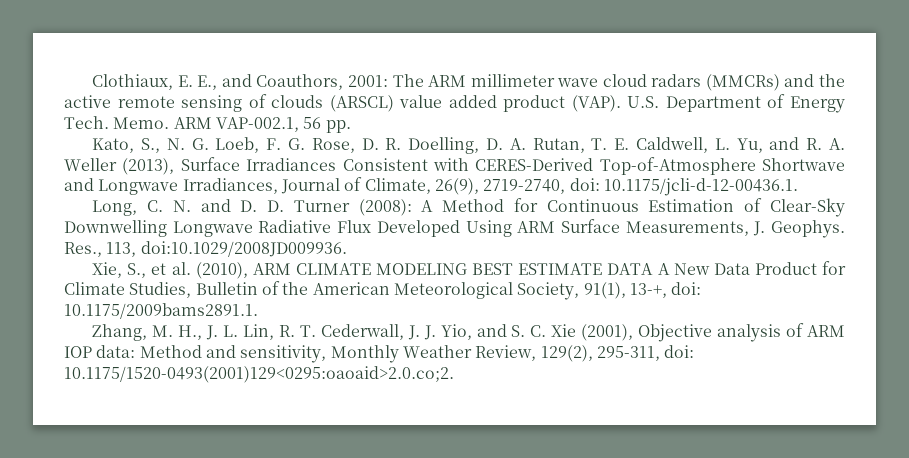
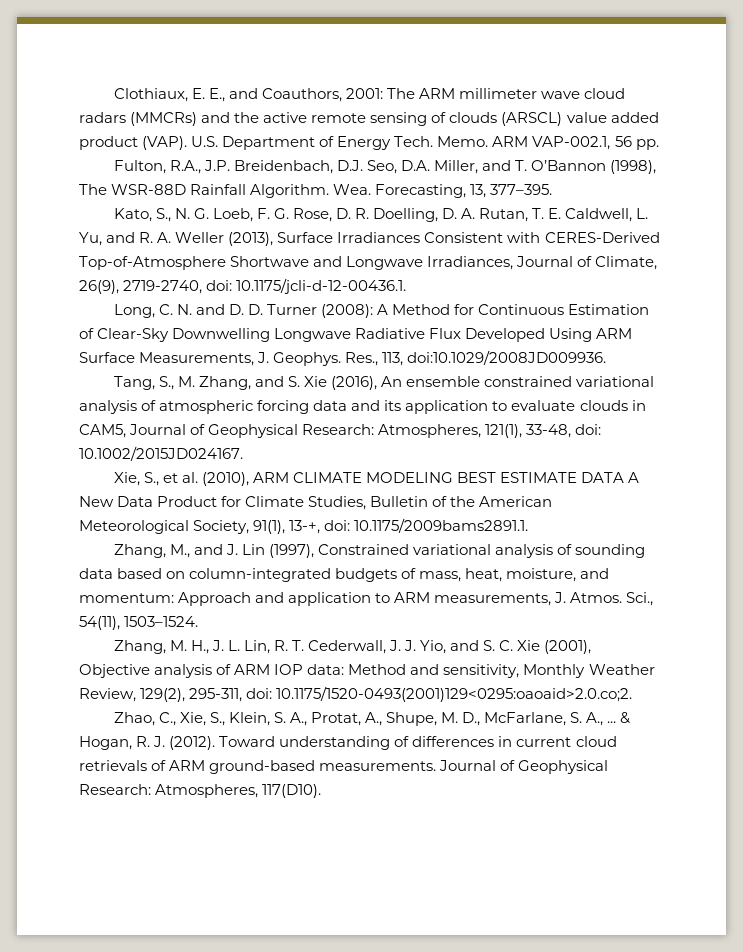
+ Fulton, R.A., J.P. Breidenbach, D.J. Seo, D.A. Miller, and T. O’Bannon (1998), The WSR-88D Rainfall Algorithm. Wea. Forecasting, 13, 377–395.
+ Tang, S., M. Zhang, and S. Xie (2016), An ensemble constrained variational analysis of atmospheric forcing data and its application to evaluate clouds in CAM5, Journal of Geophysical Research: Atmospheres, 121(1), 33-48, doi: 10.1002/2015JD024167.
+ Zhang, M., and J. Lin (1997), Constrained variational analysis of sounding data based on column-integrated budgets of mass, heat, moisture, and momentum: Approach and application to ARM measurements, J. Atmos. Sci., 54(11), 1503–1524.
+ Zhao, C., Xie, S., Klein, S. A., Protat, A., Shupe, M. D., McFarlane, S. A., ... & Hogan, R. J. (2012). Toward understanding of differences in current cloud retrievals of ARM ground‐based measurements. Journal of Geophysical Research: Atmospheres, 117(D10).

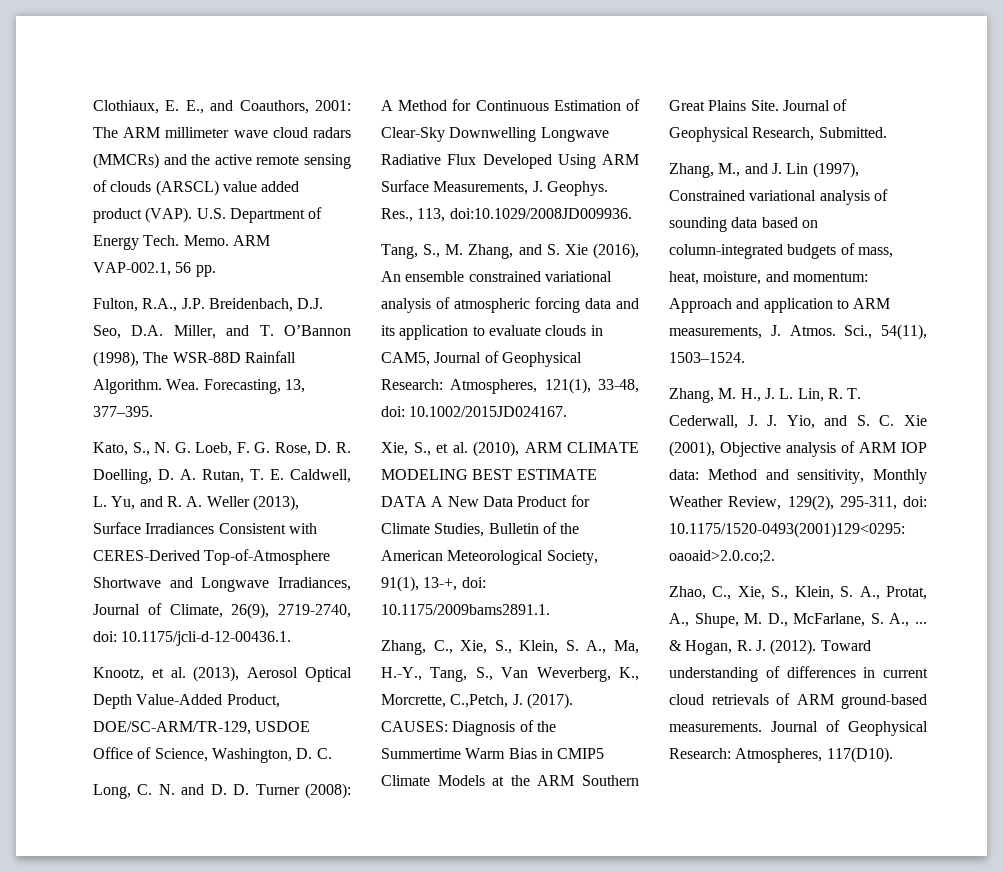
+ Knootz, et al. (2013), Aerosol Optical Depth Value-Added Product, DOE/SC-ARM/TR-129, USDOE Office of Science, Washington, D. C.
+ Zhang, C., Xie, S., Klein, S. A., Ma, H.-Y., Tang, S., Van Weverberg, K., Morcrette, C.,Petch, J. (2017). CAUSES: Diagnosis of the Summertime Warm Bias in CMIP5 Climate Models at the ARM Southern Great Plains Site. Journal of Geophysical Research, Submitted.

